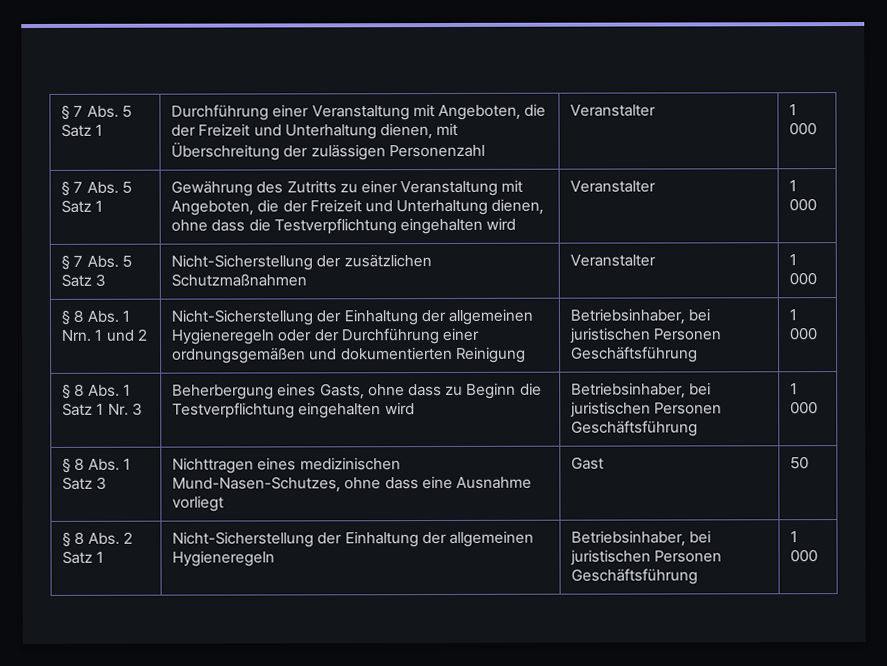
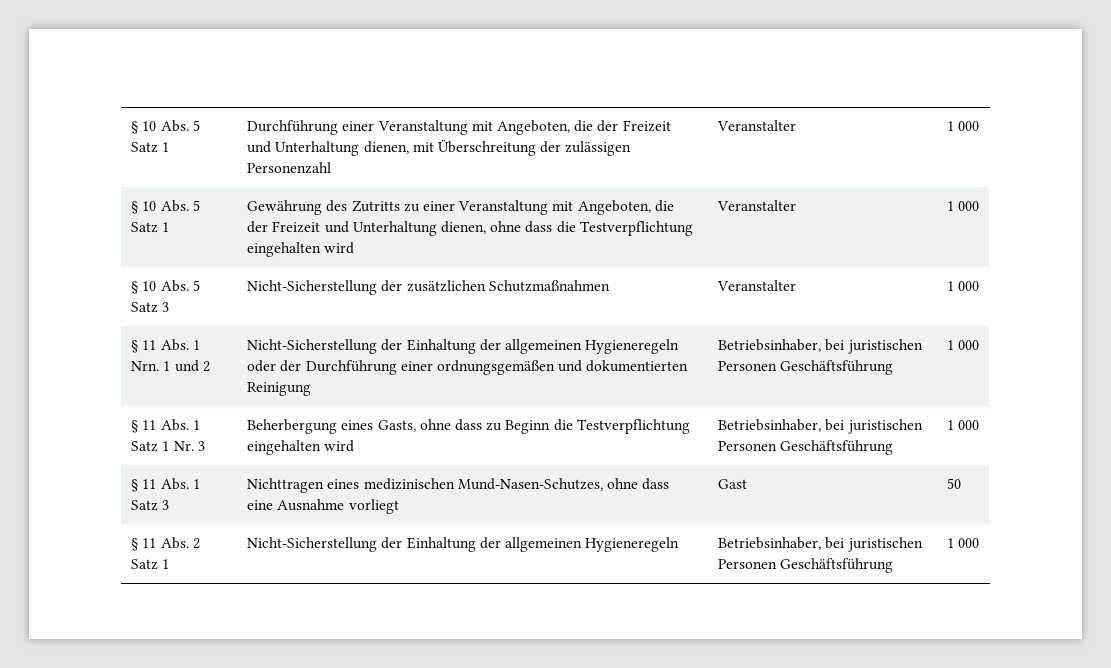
- § 7 Abs. 5 Satz 1 | Durchführung einer Veranstaltung mit Angeboten, die der Freizeit und Unterhaltung dienen, mit Überschreitung der zulässigen Personenzahl | Veranstalter | 1 000
+ § 10 Abs. 5 Satz 1 | Durchführung einer Veranstaltung mit Angeboten, die der Freizeit und Unterhaltung dienen, mit Überschreitung der zulässigen Personenzahl | Veranstalter | 1 000
- § 7 Abs. 5 Satz 1 | Gewährung des Zutritts zu einer Veranstaltung mit Angeboten, die der Freizeit und Unterhaltung dienen, ohne dass die Testverpflichtung eingehalten wird | Veranstalter | 1 000
+ § 10 Abs. 5 Satz 1 | Gewährung des Zutritts zu einer Veranstaltung mit Angeboten, die der Freizeit und Unterhaltung dienen, ohne dass die Testverpflichtung eingehalten wird | Veranstalter | 1 000
- § 7 Abs. 5 Satz 3 | Nicht-Sicherstellung der zusätzlichen Schutzmaßnahmen | Veranstalter | 1 000
+ § 10 Abs. 5 Satz 3 | Nicht-Sicherstellung der zusätzlichen Schutzmaßnahmen | Veranstalter | 1 000
- § 8 Abs. 1 Nrn. 1 und 2 | Nicht-Sicherstellung der Einhaltung der allgemeinen Hygieneregeln oder der Durchführung einer ordnungsgemäßen und dokumentierten Reinigung | Betriebsinhaber, bei juristischen Personen Geschäftsführung | 1 000
+ § 11 Abs. 1 Nrn. 1 und 2 | Nicht-Sicherstellung der Einhaltung der allgemeinen Hygieneregeln oder der Durchführung einer ordnungsgemäßen und dokumentierten Reinigung | Betriebsinhaber, bei juristischen Personen Geschäftsführung | 1 000
- § 8 Abs. 1 Satz 1 Nr. 3 | Beherbergung eines Gasts, ohne dass zu Beginn die Testverpflichtung eingehalten wird | Betriebsinhaber, bei juristischen Personen Geschäftsführung | 1 000
+ § 11 Abs. 1 Satz 1 Nr. 3 | Beherbergung eines Gasts, ohne dass zu Beginn die Testverpflichtung eingehalten wird | Betriebsinhaber, bei juristischen Personen Geschäftsführung | 1 000
- § 8 Abs. 1 Satz 3 | Nichttragen eines medizinischen Mund-Nasen-Schutzes, ohne dass eine Ausnahme vorliegt | Gast | 50
+ § 11 Abs. 1 Satz 3 | Nichttragen eines medizinischen Mund-Nasen-Schutzes, ohne dass eine Ausnahme vorliegt | Gast | 50
- § 8 Abs. 2 Satz 1 | Nicht-Sicherstellung der Einhaltung der allgemeinen Hygieneregeln | Betriebsinhaber, bei juristischen Personen Geschäftsführung | 1 000
+ § 11 Abs. 2 Satz 1 | Nicht-Sicherstellung der Einhaltung der allgemeinen Hygieneregeln | Betriebsinhaber, bei juristischen Personen Geschäftsführung | 1 000

